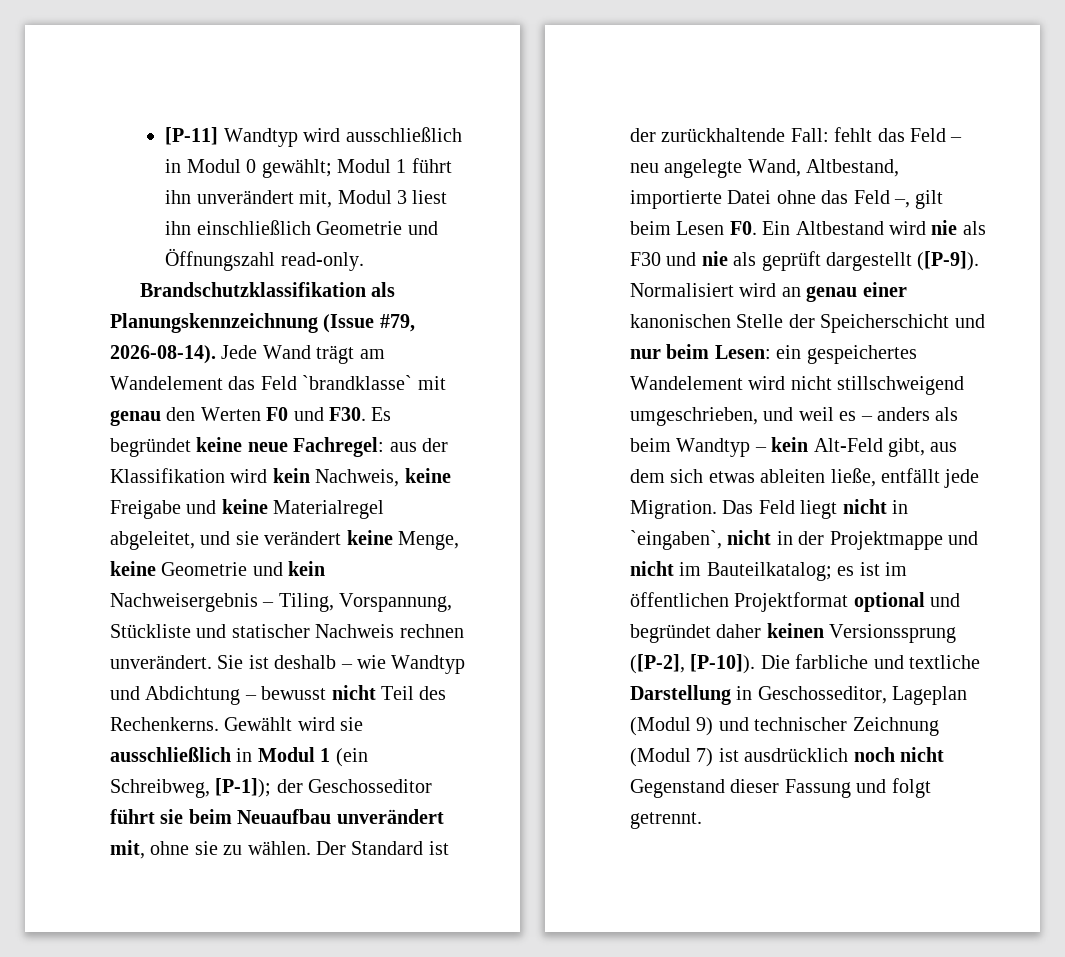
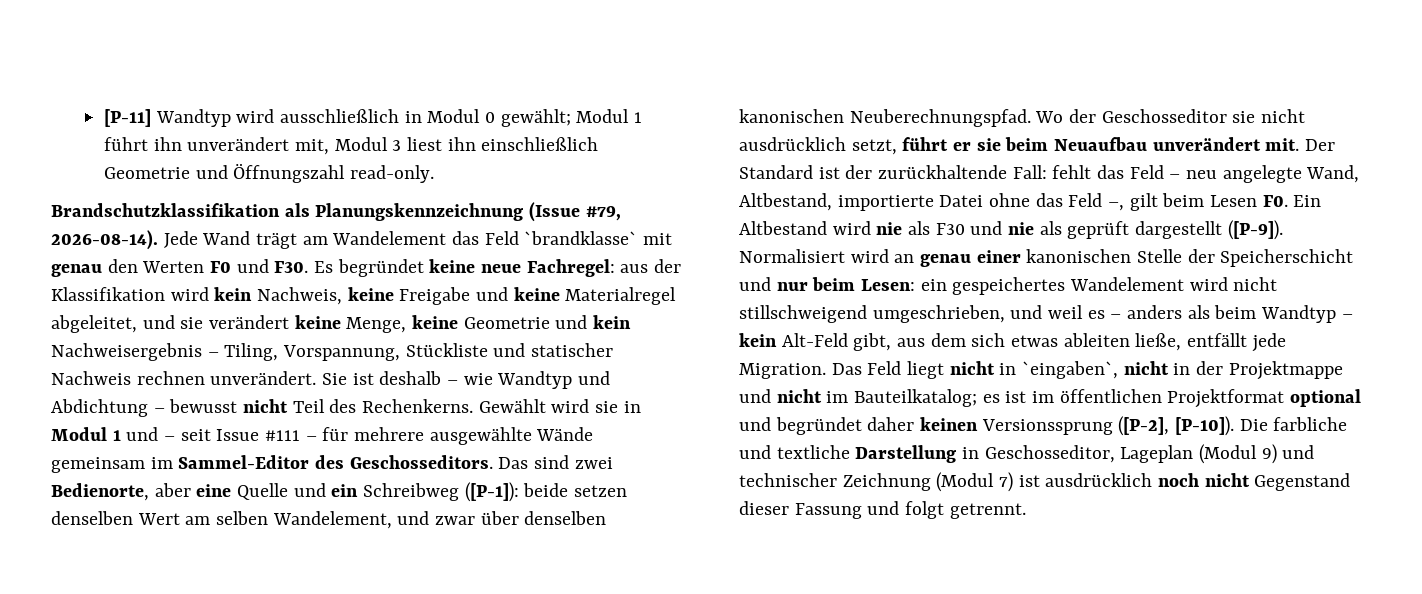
- Gewählt wird sie ausschließlich in Modul 1 (ein Schreibweg, [P-1]); der Geschosseditor führt sie beim Neuaufbau unverändert mit, ohne sie zu wählen.
+ Gewählt wird sie in Modul 1 und – seit Issue #111 – für mehrere ausgewählte Wände gemeinsam im Sammel-Editor des Geschosseditors. Das sind zwei Bedienorte, aber eine Quelle und ein Schreibweg ([P-1]): beide setzen denselben Wert am selben Wandelement, und zwar über denselben kanonischen Neuberechnungspfad. Wo der Geschosseditor sie nicht ausdrücklich setzt, führt er sie beim Neuaufbau unverändert mit.

